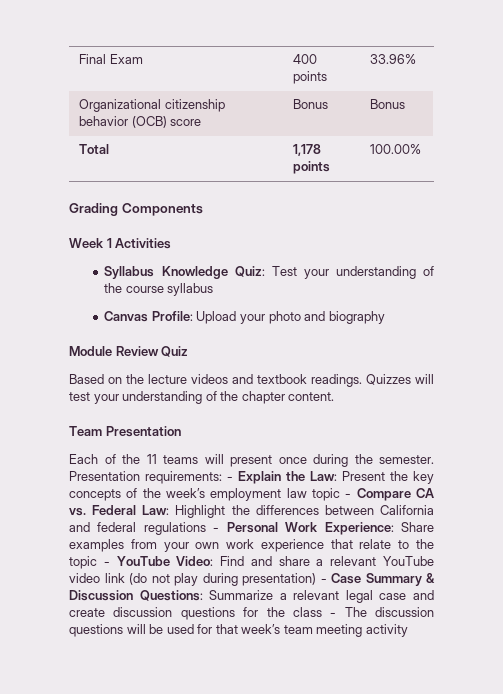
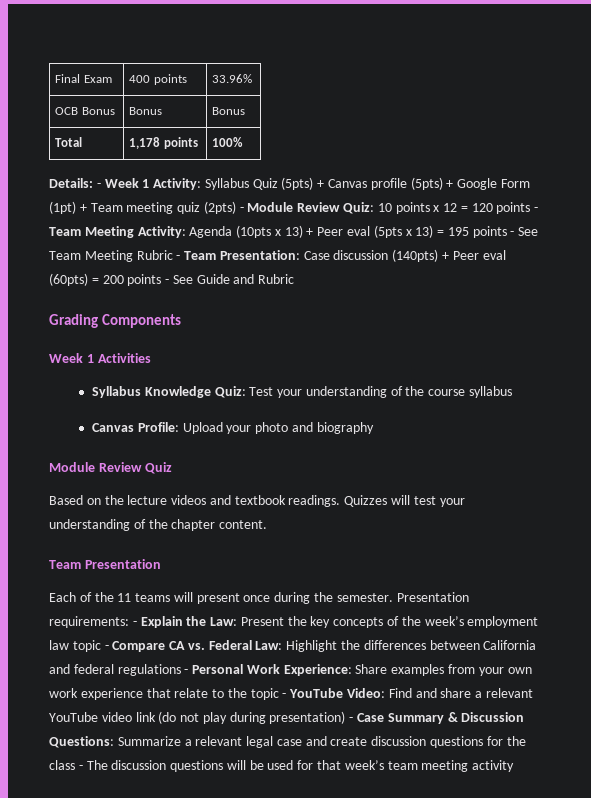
- Organizational citizenship behavior (OCB) score | Bonus | Bonus
+ OCB Bonus | Bonus | Bonus
- Total | 1,178 points | 100.00%
+ Total | 1,178 points | 100%
+ Details: - Week 1 Activity: Syllabus Quiz (5pts) + Canvas profile (5pts) + Google Form (1pt) + Team meeting quiz (2pts) - Module Review Quiz: 10 points x 12 = 120 points - Team Meeting Activity: Agenda (10pts x 13) + Peer eval (5pts x 13) = 195 points - See Team Meeting Rubric - Team Presentation: Case discussion (140pts) + Peer eval (60pts) = 200 points - See Guide and Rubric

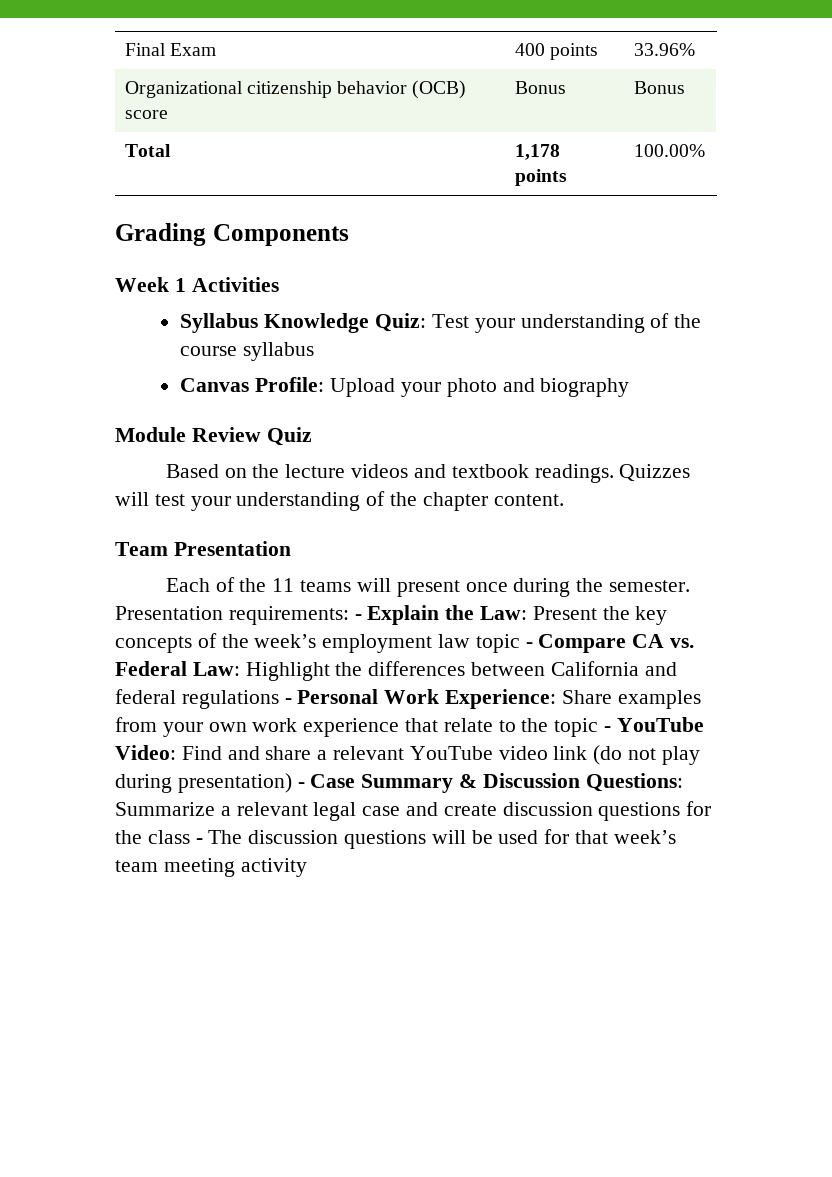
- OCB Bonus | Bonus | Bonus
+ Organizational citizenship behavior (OCB) score | Bonus | Bonus
- Total | 1,178 points | 100%
- Details: - Week 1 Activity: Syllabus Quiz (5pts) + Canvas profile (5pts) + Google Form (1pt) + Team meeting quiz (2pts) - Module Review Quiz: 10 points x 12 = 120 points - Team Meeting Activity: Agenda (10pts x 13) + Peer eval (5pts x 13) = 195 points - See Team Meeting Rubric - Team Presentation: Case discussion (140pts) + Peer eval (60pts) = 200 points - See Guide and Rubric
+ Total | 1,178 points | 100.00%

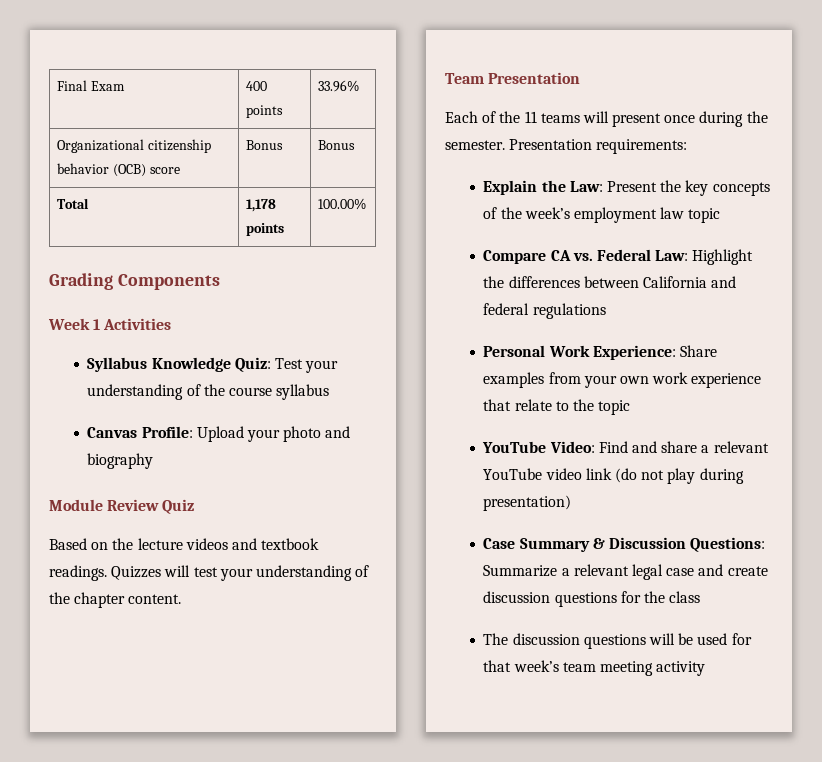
- Presentation requirements: - Explain the Law:
+ Presentation requirements:
+ Explain the Law:
- Present the key concepts of the week’s employment law topic - Compare CA vs. Federal Law:
+ Present the key concepts of the week’s employment law topic
+ Compare CA vs. Federal Law:
- Highlight the differences between California and federal regulations - Personal Work Experience:
+ Highlight the differences between California and federal regulations
+ Personal Work Experience:
- Share examples from your own work experience that relate to the topic - YouTube Video:
+ Share examples from your own work experience that relate to the topic
+ YouTube Video:
- Find and share a relevant YouTube video link (do not play during presentation) - Case Summary & Discussion Questions:
+ Find and share a relevant YouTube video link (do not play during presentation)
+ Case Summary & Discussion Questions:
- Summarize a relevant legal case and create discussion questions for the class - The discussion questions will be used for that week’s team meeting activity
+ Summarize a relevant legal case and create discussion questions for the class
+ The discussion questions will be used for that week’s team meeting activity

